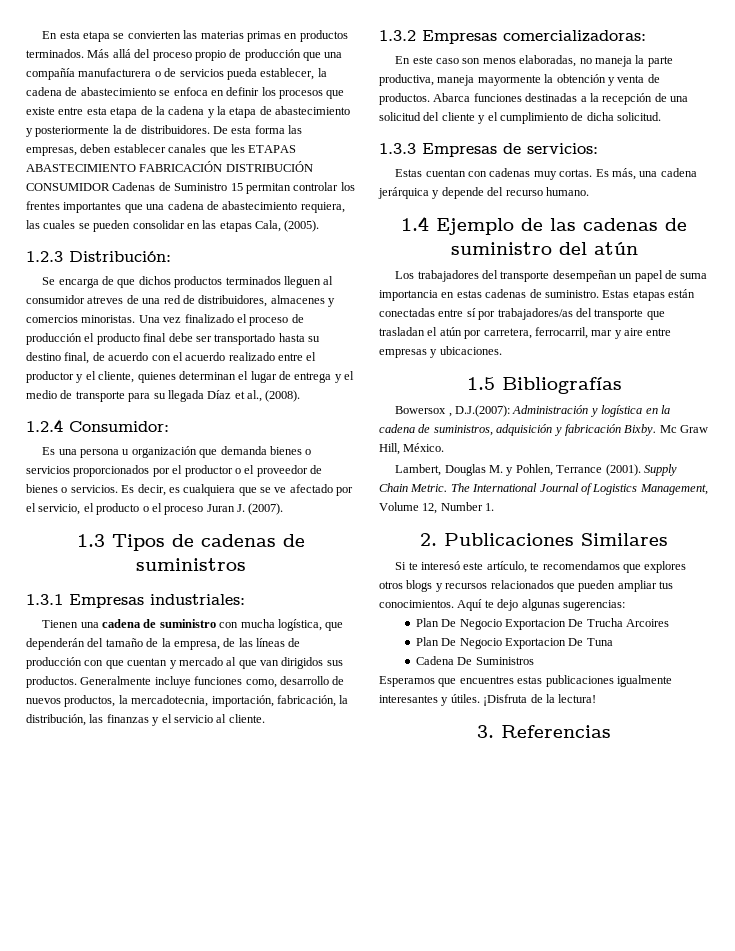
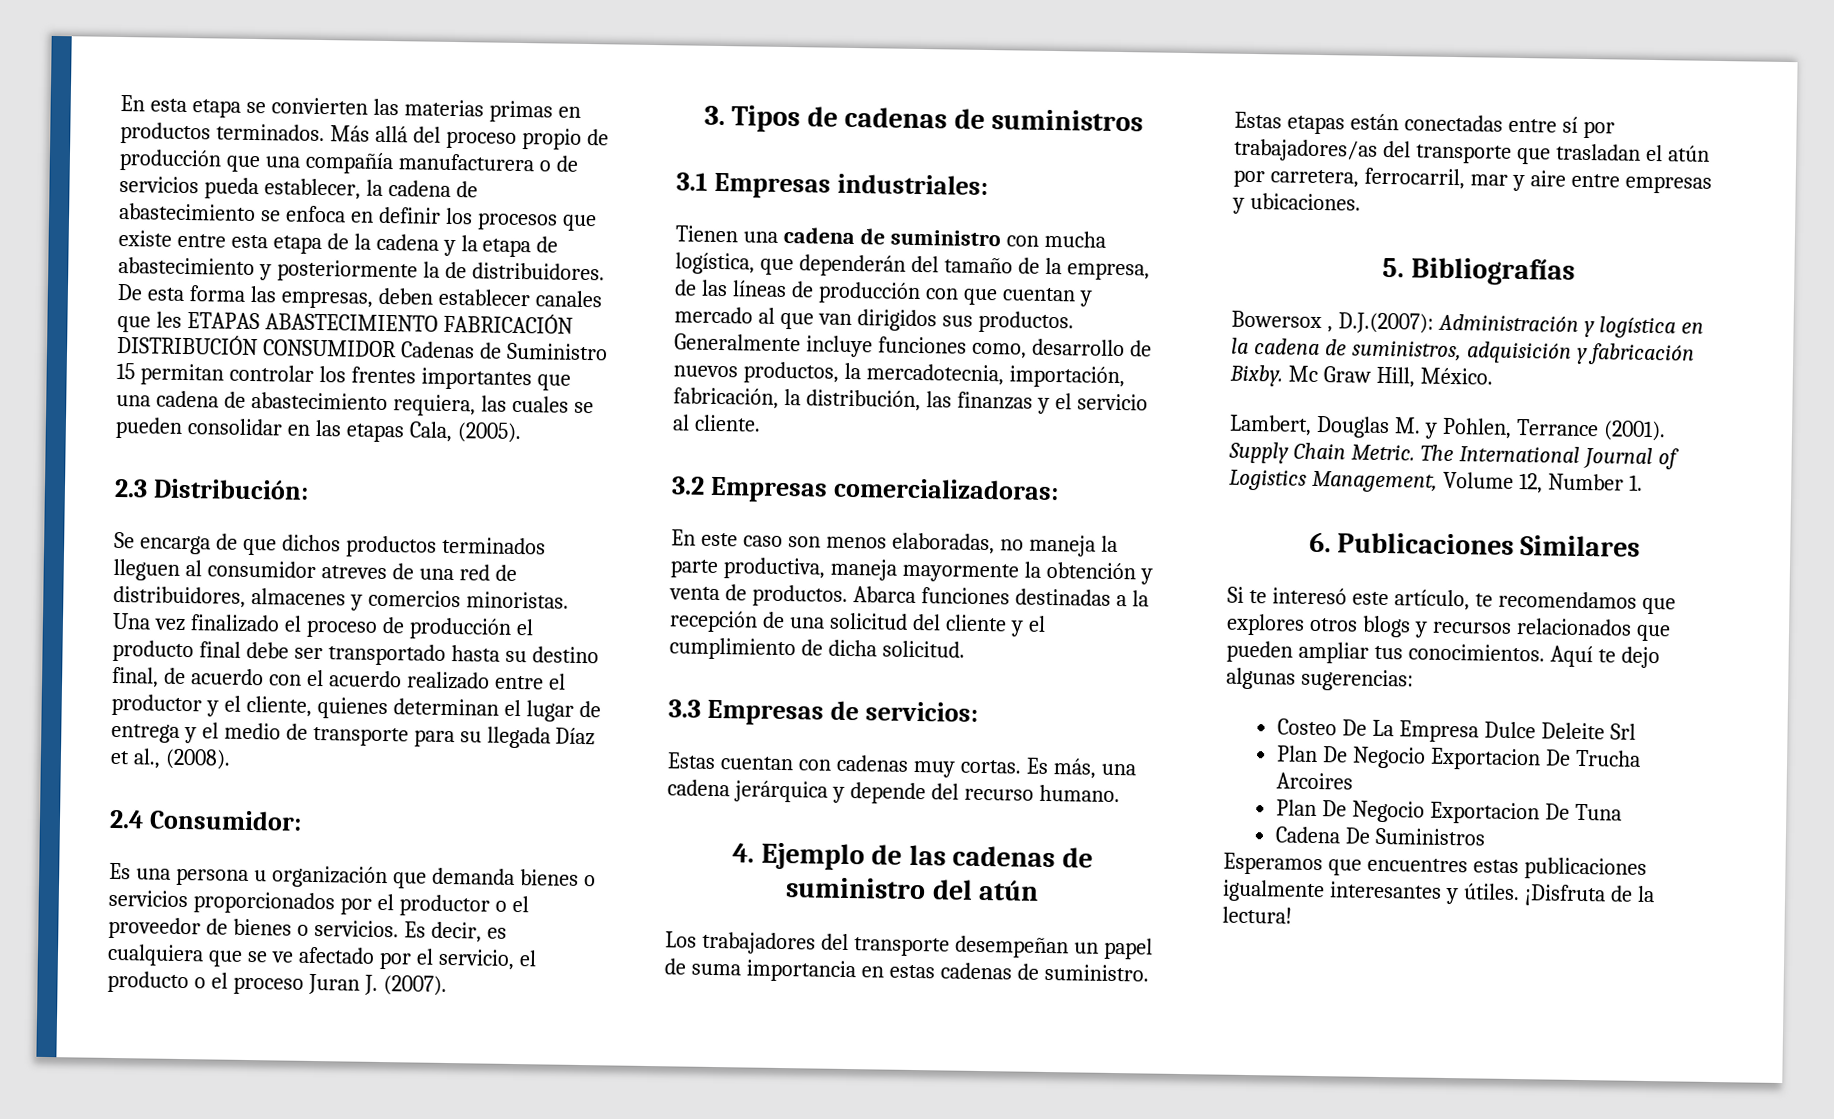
- 1.2.3 Distribución:
+ 2.3 Distribución:
- 1.2.4 Consumidor:
+ 2.4 Consumidor:
- 1.3 Tipos de cadenas de suministros
+ 3. Tipos de cadenas de suministros
- 1.3.1 Empresas industriales:
+ 3.1 Empresas industriales:
- 1.3.2 Empresas comercializadoras:
+ 3.2 Empresas comercializadoras:
- 1.3.3 Empresas de servicios:
+ 3.3 Empresas de servicios:
- 1.4 Ejemplo de las cadenas de suministro del atún
+ 4. Ejemplo de las cadenas de suministro del atún
- 1.5 Bibliografías
+ 5. Bibliografías
- 2. Publicaciones Similares
+ 6. Publicaciones Similares
+ Costeo De La Empresa Dulce Deleite Srl
- 3. Referencias

